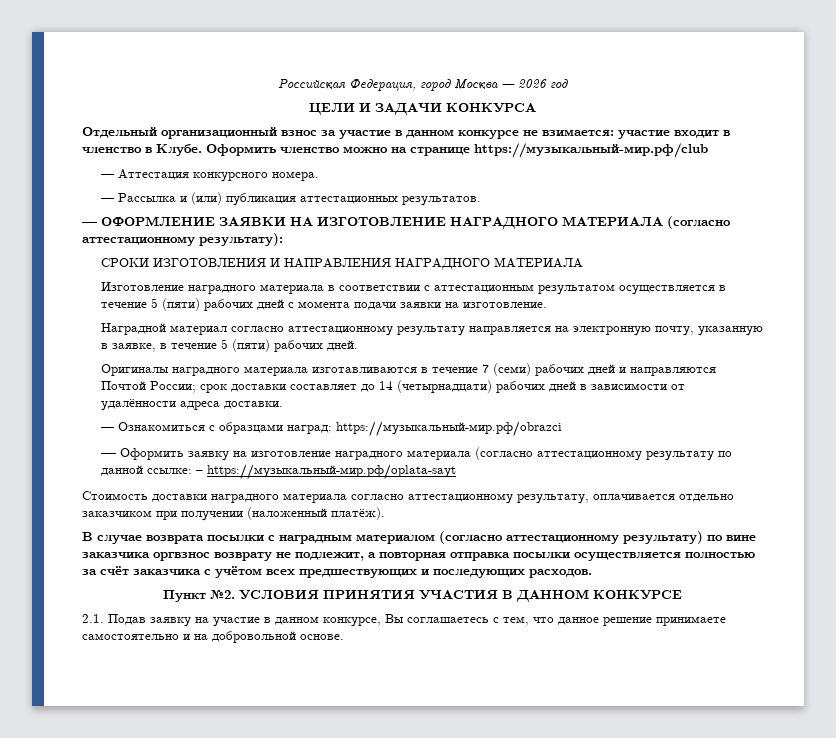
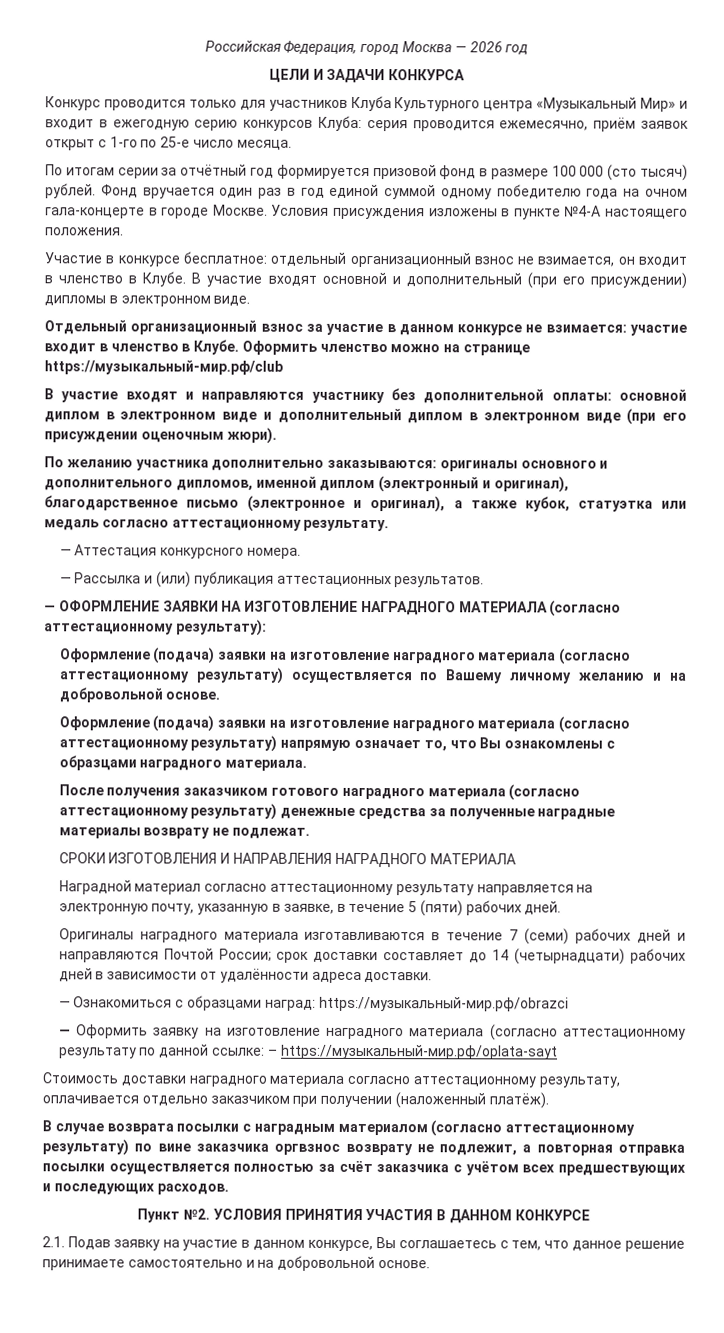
+ Конкурс проводится только для участников Клуба Культурного центра «Музыкальный Мир» и входит в ежегодную серию конкурсов Клуба: серия проводится ежемесячно, приём заявок открыт с 1-го по 25-е число месяца.
+ По итогам серии за отчётный год формируется призовой фонд в размере 100 000 (сто тысяч) рублей. Фонд вручается один раз в год единой суммой одному победителю года на очном гала-концерте в городе Москве. Условия присуждения изложены в пункте №4-А настоящего положения.
+ Участие в конкурсе бесплатное: отдельный организационный взнос не взимается, он входит в членство в Клубе. В участие входят основной и дополнительный (при его присуждении) дипломы в электронном виде.
+ В участие входят и направляются участнику без дополнительной оплаты: основной диплом в электронном виде и дополнительный диплом в электронном виде (при его присуждении оценочным жюри).
+ По желанию участника дополнительно заказываются: оригиналы основного и дополнительного дипломов, именной диплом (электронный и оригинал), благодарственное письмо (электронное и оригинал), а также кубок, статуэтка или медаль согласно аттестационному результату.
+ Оформление (подача) заявки на изготовление наградного материала (согласно аттестационному результату) осуществляется по Вашему личному желанию и на добровольной основе.
+ Оформление (подача) заявки на изготовление наградного материала (согласно аттестационному результату) напрямую означает то, что Вы ознакомлены с образцами наградного материала.
+ После получения заказчиком готового наградного материала (согласно аттестационному результату) денежные средства за полученные наградные материалы возврату не подлежат.
- Изготовление наградного материала в соответствии с аттестационным результатом осуществляется в течение 5 (пяти) рабочих дней с момента подачи заявки на изготовление.

